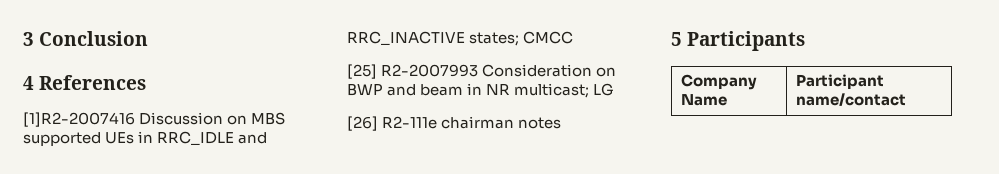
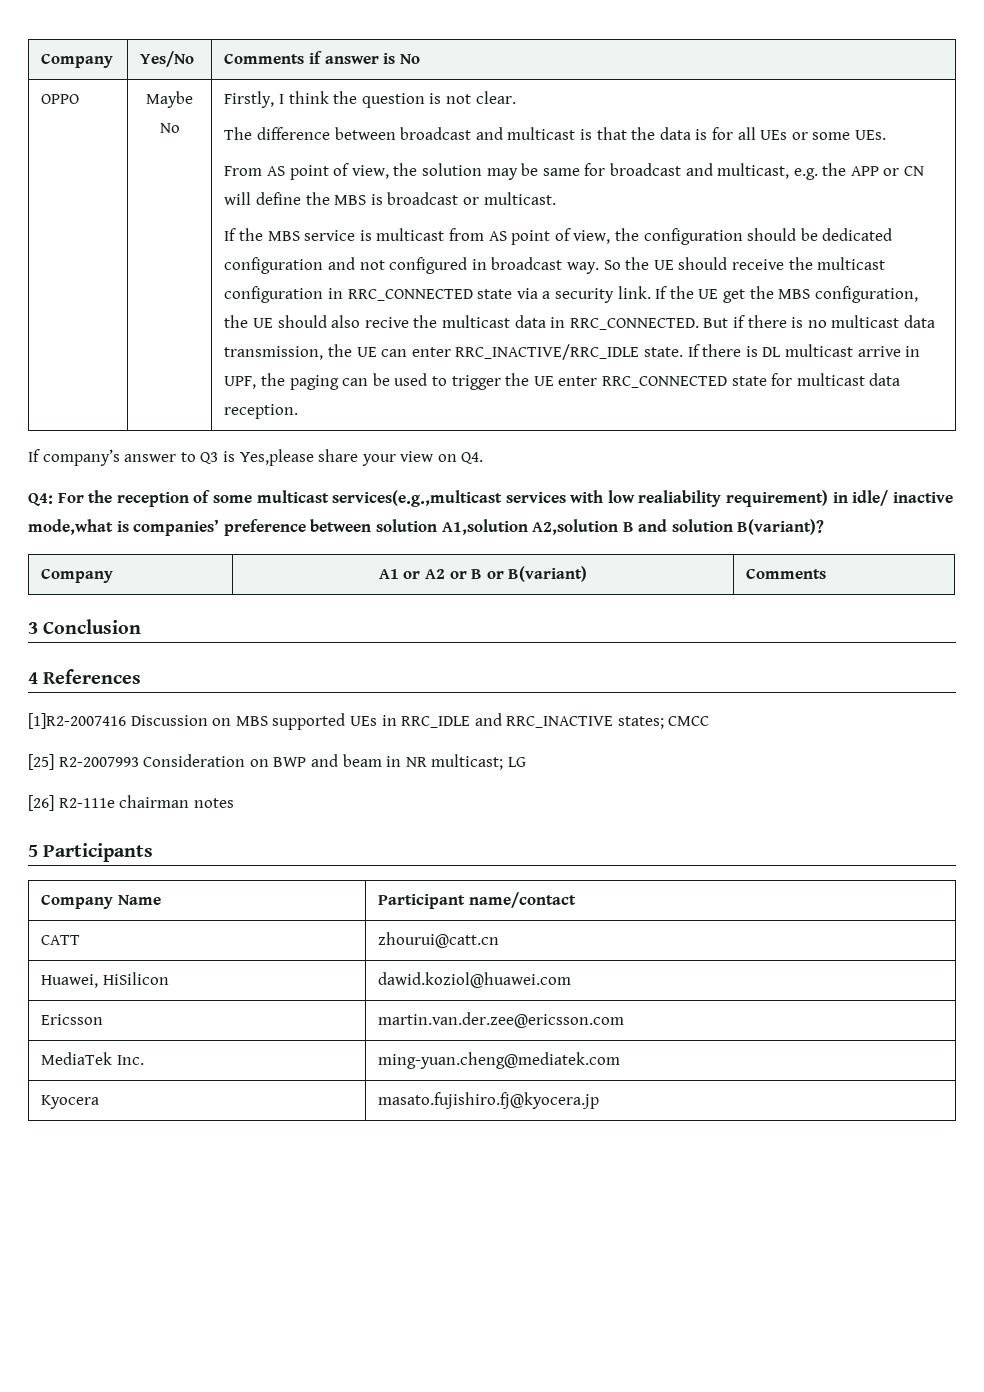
+ Company | Yes/No | Comments if answer is No
+ OPPO | Maybe No | Firstly, I think the question is not clear.
+ The difference between broadcast and multicast is that the data is for all UEs or some UEs.
+ From AS point of view, the solution may be same for broadcast and multicast, e.g. the APP or CN will define the MBS is broadcast or multicast.
+ If the MBS service is multicast from AS point of view, the configuration should be dedicated configuration and not configured in broadcast way. So the UE should receive the multicast configuration in RRC_CONNECTED state via a security link. If the UE get the MBS configuration, the UE should also recive the multicast data in RRC_CONNECTED. But if there is no multicast data transmission, the UE can enter RRC_INACTIVE/RRC_IDLE state. If there is DL multicast arrive in UPF, the paging can be used to trigger the UE enter RRC_CONNECTED state for multicast data reception.
+ If company’s answer to Q3 is Yes,please share your view on Q4.
+ Q4: For the reception of some multicast services(e.g.,multicast services with low realiability requirement) in idle/ inactive mode,what is companies’ preference between solution A1,solution A2,solution B and solution B(variant)?
+ Company | A1 or A2 or B or B(variant) | Comments
+ CATT | zhourui@catt.cn
+ Huawei, HiSilicon | dawid.koziol@huawei.com
+ Ericsson | martin.van.der.zee@ericsson.com
+ MediaTek Inc. | ming-yuan.cheng@mediatek.com
+ Kyocera | masato.fujishiro.fj@kyocera.jp

